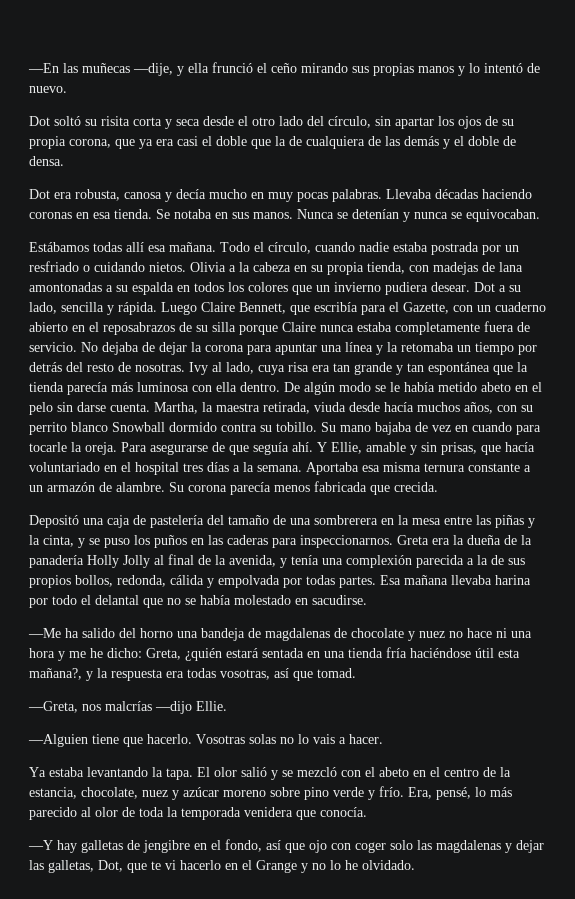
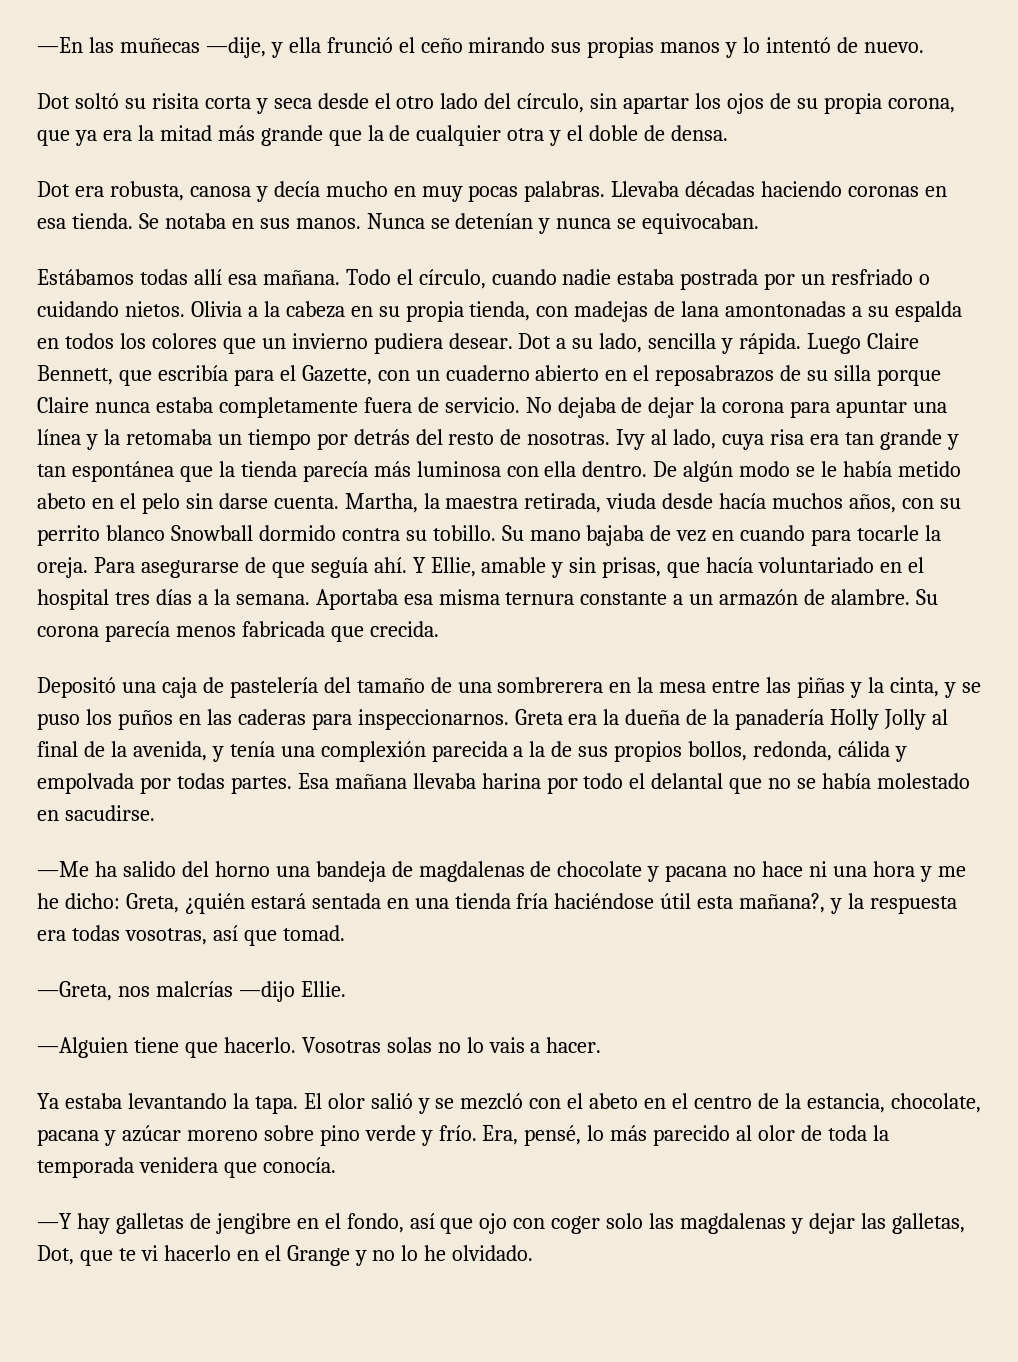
- Dot soltó su risita corta y seca desde el otro lado del círculo, sin apartar los ojos de su propia corona, que ya era casi el doble que la de cualquiera de las demás y el doble de densa.
+ Dot soltó su risita corta y seca desde el otro lado del círculo, sin apartar los ojos de su propia corona, que ya era la mitad más grande que la de cualquier otra y el doble de densa.
- —Me ha salido del horno una bandeja de magdalenas de chocolate y nuez no hace ni una hora y me he dicho: Greta, ¿quién estará sentada en una tienda fría haciéndose útil esta mañana?, y la respuesta era todas vosotras, así que tomad.
+ —Me ha salido del horno una bandeja de magdalenas de chocolate y pacana no hace ni una hora y me he dicho: Greta, ¿quién estará sentada en una tienda fría haciéndose útil esta mañana?, y la respuesta era todas vosotras, así que tomad.
- El olor salió y se mezcló con el abeto en el centro de la estancia, chocolate, nuez y azúcar moreno sobre pino verde y frío.
+ El olor salió y se mezcló con el abeto en el centro de la estancia, chocolate, pacana y azúcar moreno sobre pino verde y frío.

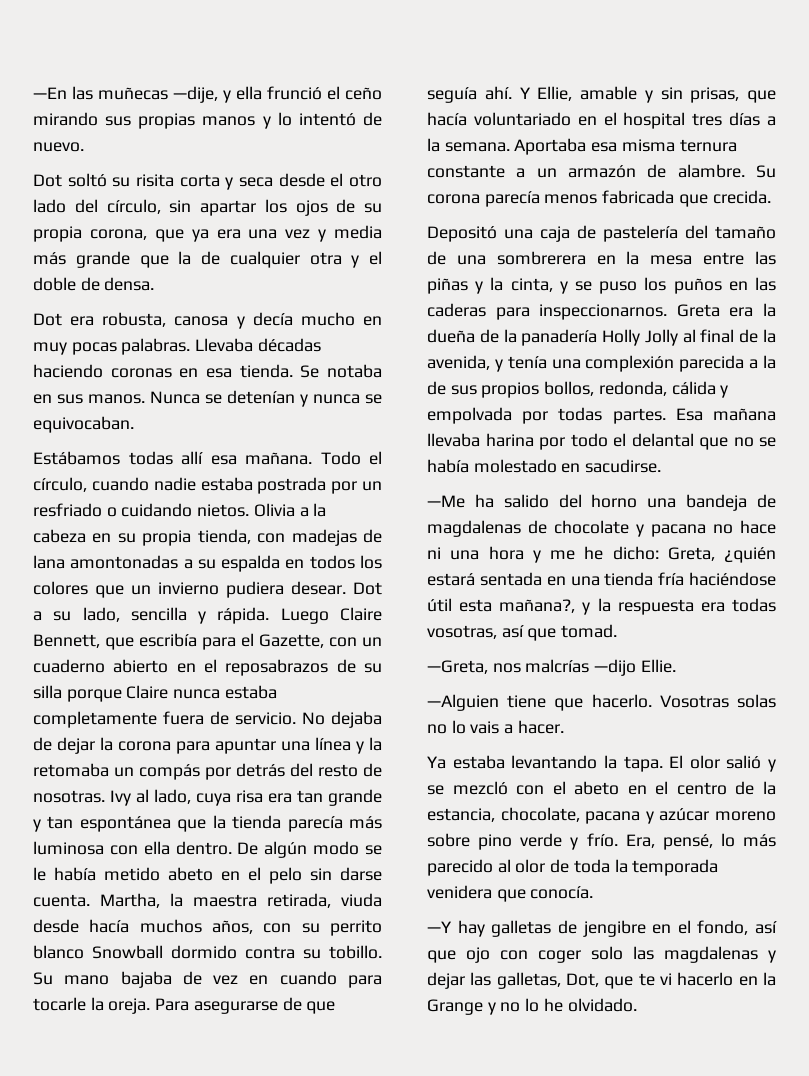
- Dot soltó su risita corta y seca desde el otro lado del círculo, sin apartar los ojos de su propia corona, que ya era la mitad más grande que la de cualquier otra y el doble de densa.
+ Dot soltó su risita corta y seca desde el otro lado del círculo, sin apartar los ojos de su propia corona, que ya era una vez y media más grande que la de cualquier otra y el doble de densa.
- No dejaba de dejar la corona para apuntar una línea y la retomaba un tiempo por detrás del resto de nosotras.
+ No dejaba de dejar la corona para apuntar una línea y la retomaba un compás por detrás del resto de nosotras.
- —Y hay galletas de jengibre en el fondo, así que ojo con coger solo las magdalenas y dejar las galletas, Dot, que te vi hacerlo en el Grange y no lo he olvidado.
+ —Y hay galletas de jengibre en el fondo, así que ojo con coger solo las magdalenas y dejar las galletas, Dot, que te vi hacerlo en la Grange y no lo he olvidado.

